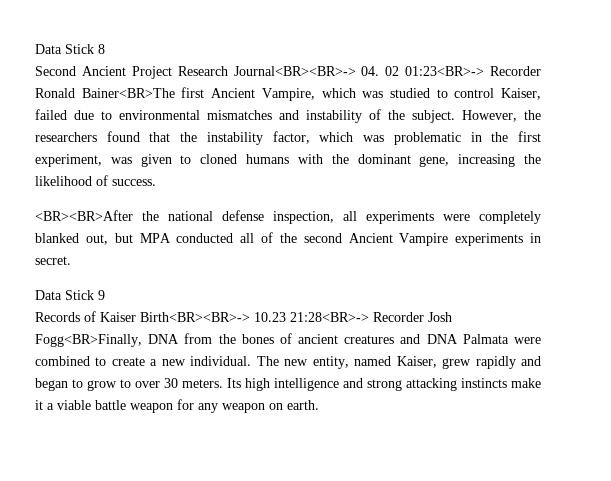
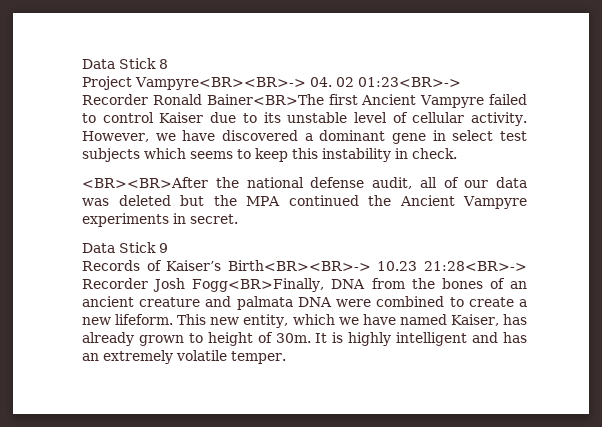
- Second Ancient Project Research Journal<BR><BR>-> 04. 02 01:23<BR>-> Recorder Ronald Bainer<BR>The first Ancient Vampire, which was studied to control Kaiser, failed due to environmental mismatches and instability of the subject. However, the researchers found that the instability factor, which was problematic in the first experiment, was given to cloned humans with the dominant gene, increasing the likelihood of success.
- <BR><BR>After the national defense inspection, all experiments were completely blanked out, but MPA conducted all of the second Ancient Vampire experiments in secret.
+ Project Vampyre<BR><BR>-> 04. 02 01:23<BR>-> Recorder Ronald Bainer<BR>The first Ancient Vampyre failed to control Kaiser due to its unstable level of cellular activity. However, we have discovered a dominant gene in select test subjects which seems to keep this instability in check.
+ <BR><BR>After the national defense audit, all of our data was deleted but the MPA continued the Ancient Vampyre experiments in secret.
- Records of Kaiser Birth<BR><BR>-> 10.23 21:28<BR>-> Recorder Josh Fogg<BR>Finally, DNA from the bones of ancient creatures and DNA Palmata were combined to create a new individual. The new entity, named Kaiser, grew rapidly and began to grow to over 30 meters. Its high intelligence and strong attacking instincts make it a viable battle weapon for any weapon on earth.
+ Records of Kaiser’s Birth<BR><BR>-> 10.23 21:28<BR>-> Recorder Josh Fogg<BR>Finally, DNA from the bones of an ancient creature and palmata DNA were combined to create a new lifeform. This new entity, which we have named Kaiser, has already grown to height of 30m. It is highly intelligent and has an extremely volatile temper.

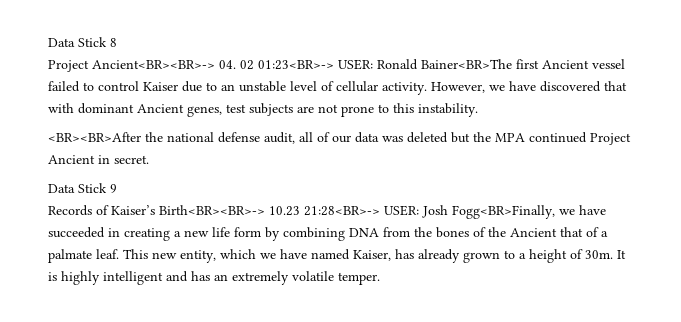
- Project Vampyre<BR><BR>-> 04. 02 01:23<BR>-> Recorder Ronald Bainer<BR>The first Ancient Vampyre failed to control Kaiser due to its unstable level of cellular activity.
+ Project Ancient<BR><BR>-> 04. 02 01:23<BR>-> USER: Ronald Bainer<BR>The first Ancient vessel failed to control Kaiser due to an unstable level of cellular activity.
- However, we have discovered a dominant gene in select test subjects which seems to keep this instability in check.
+ However, we have discovered that with dominant Ancient genes, test subjects are not prone to this instability.
- <BR><BR>After the national defense audit, all of our data was deleted but the MPA continued the Ancient Vampyre experiments in secret.
+ <BR><BR>After the national defense audit, all of our data was deleted but the MPA continued Project Ancient in secret.
- Records of Kaiser’s Birth<BR><BR>-> 10.23 21:28<BR>-> Recorder Josh Fogg<BR>Finally, DNA from the bones of an ancient creature and palmata DNA were combined to create a new lifeform.
+ Records of Kaiser’s Birth<BR><BR>-> 10.23 21:28<BR>-> USER: Josh Fogg<BR>Finally, we have succeeded in creating a new life form by combining DNA from the bones of the Ancient that of a palmate leaf.
- This new entity, which we have named Kaiser, has already grown to height of 30m.
+ This new entity, which we have named Kaiser, has already grown to a height of 30m.

